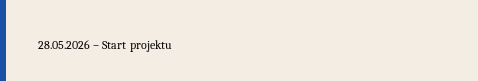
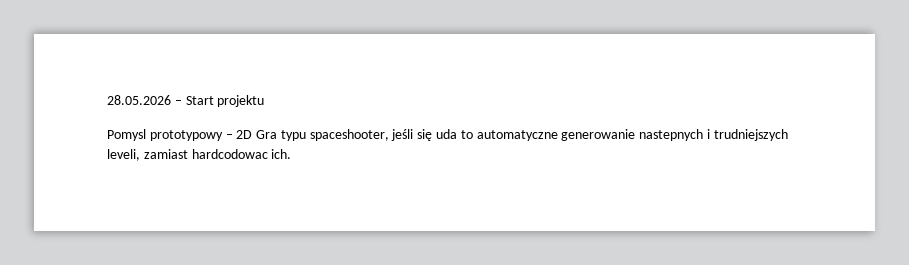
+ Pomysl prototypowy – 2D Gra typu spaceshooter, jeśli się uda to automatyczne generowanie nastepnych i trudniejszych leveli, zamiast hardcodowac ich.

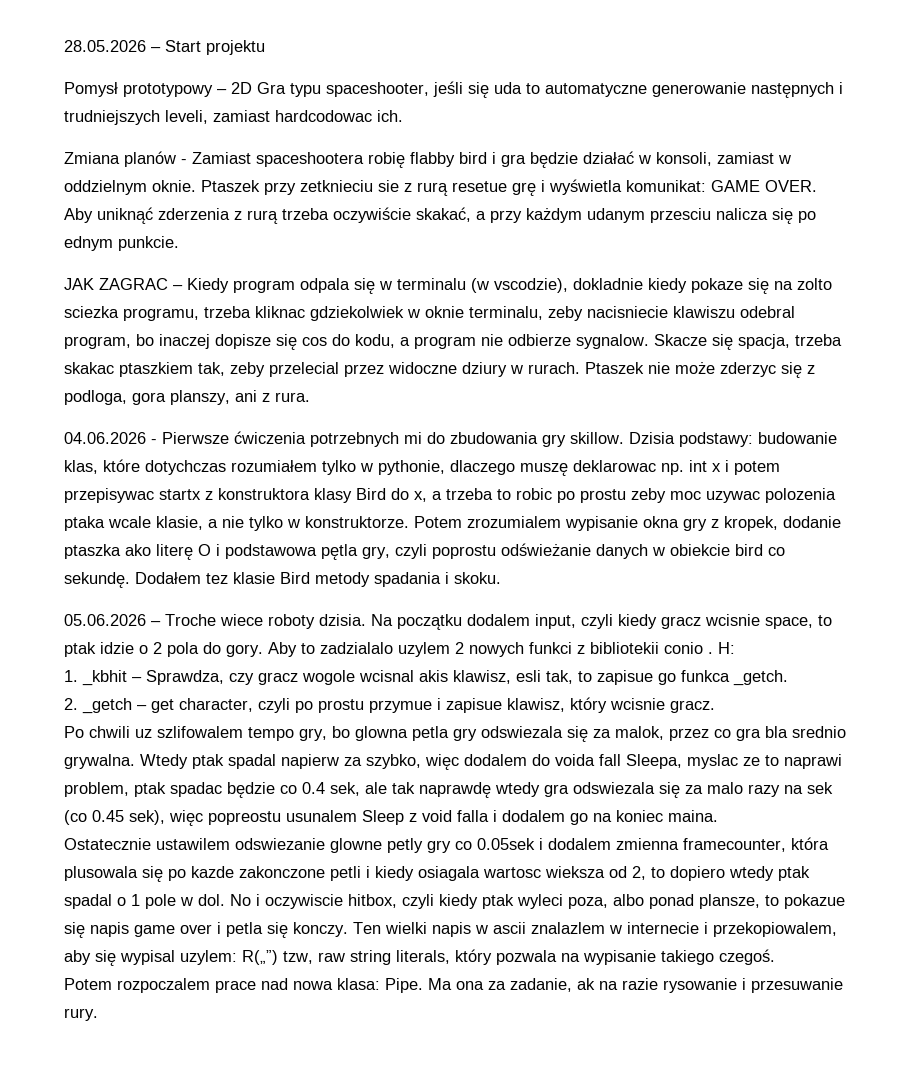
- Pomysl prototypowy – 2D Gra typu spaceshooter, jeśli się uda to automatyczne generowanie nastepnych i trudniejszych leveli, zamiast hardcodowac ich.
+ Pomysł prototypowy – 2D Gra typu spaceshooter, jeśli się uda to automatyczne generowanie następnych i trudniejszych leveli, zamiast hardcodowac ich.
+ Zmiana planów - Zamiast spaceshootera robię flabby bird i gra będzie działać w konsoli, zamiast w oddzielnym oknie. Ptaszek przy zetknieciu sie z rurą resetue grę i wyświetla komunikat: GAME OVER. Aby uniknąć zderzenia z rurą trzeba oczywiście skakać, a przy każdym udanym przesciu nalicza się po ednym punkcie.
+ JAK ZAGRAC – Kiedy program odpala się w terminalu (w vscodzie), dokladnie kiedy pokaze się na zolto sciezka programu, trzeba kliknac gdziekolwiek w oknie terminalu, zeby nacisniecie klawiszu odebral program, bo inaczej dopisze się cos do kodu, a program nie odbierze sygnalow. Skacze się spacja, trzeba skakac ptaszkiem tak, zeby przelecial przez widoczne dziury w rurach. Ptaszek nie może zderzyc się z podloga, gora planszy, ani z rura.
+ 04.06.2026 - Pierwsze ćwiczenia potrzebnych mi do zbudowania gry skillow. Dzisia podstawy: budowanie klas, które dotychczas rozumiałem tylko w pythonie, dlaczego muszę deklarowac np. int x i potem przepisywac startx z konstruktora klasy Bird do x, a trzeba to robic po prostu zeby moc uzywac polozenia ptaka wcale klasie, a nie tylko w konstruktorze. Potem zrozumialem wypisanie okna gry z kropek, dodanie ptaszka ako literę O i podstawowa pętla gry, czyli poprostu odświeżanie danych w obiekcie bird co sekundę. Dodałem tez klasie Bird metody spadania i skoku.
+ 05.06.2026 – Troche wiece roboty dzisia. Na początku dodalem input, czyli kiedy gracz wcisnie space, to ptak idzie o 2 pola do gory. Aby to zadzialalo uzylem 2 nowych funkci z bibliotekii conio . H:
+ 1. _kbhit – Sprawdza, czy gracz wogole wcisnal akis klawisz, esli tak, to zapisue go funkca _getch.
+ 2. _getch – get character, czyli po prostu przymue i zapisue klawisz, który wcisnie gracz.
+ Po chwili uz szlifowalem tempo gry, bo glowna petla gry odswiezala się za malok, przez co gra bla srednio grywalna. Wtedy ptak spadal napierw za szybko, więc dodalem do voida fall Sleepa, myslac ze to naprawi problem, ptak spadac będzie co 0.4 sek, ale tak naprawdę wtedy gra odswiezala się za malo razy na sek (co 0.45 sek), więc popreostu usunalem Sleep z void falla i dodalem go na koniec maina.
+ Ostatecznie ustawilem odswiezanie glowne petly gry co 0.05sek i dodalem zmienna framecounter, która plusowala się po kazde zakonczone petli i kiedy osiagala wartosc wieksza od 2, to dopiero wtedy ptak spadal o 1 pole w dol. No i oczywiscie hitbox, czyli kiedy ptak wyleci poza, albo ponad plansze, to pokazue się napis game over i petla się konczy. Ten wielki napis w ascii znalazlem w internecie i przekopiowalem, aby się wypisal uzylem: R(„”) tzw, raw string literals, który pozwala na wypisanie takiego czegoś.
+ Potem rozpoczalem prace nad nowa klasa: Pipe. Ma ona za zadanie, ak na razie rysowanie i przesuwanie rury.

